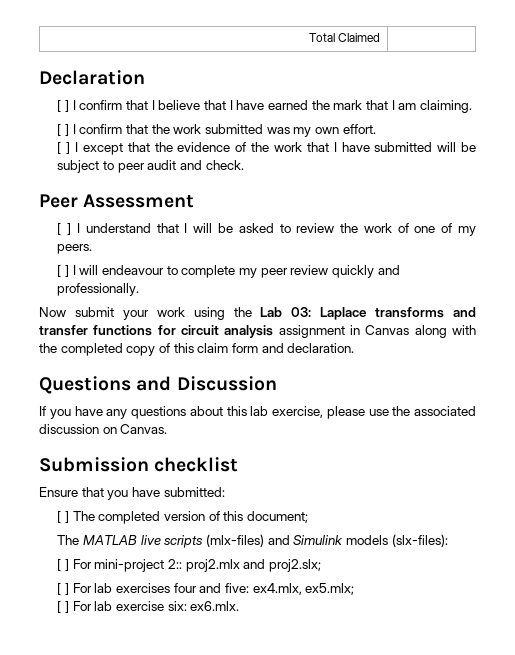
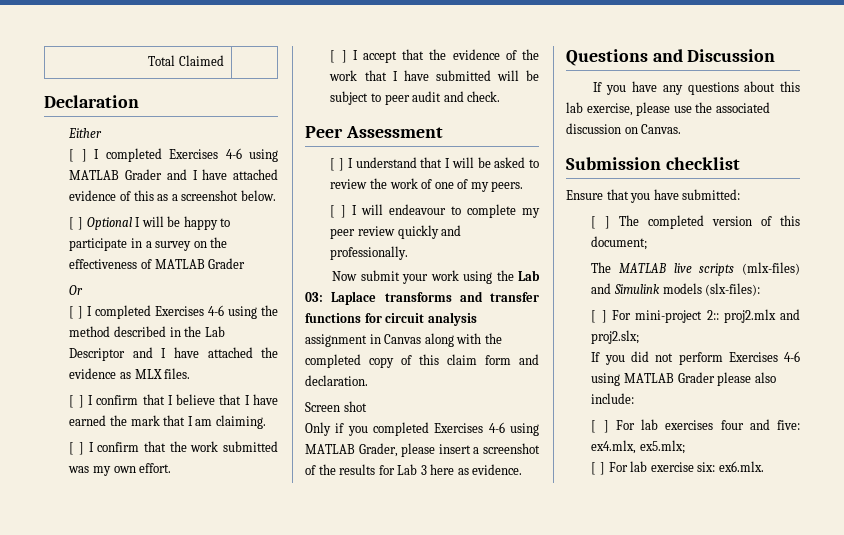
+ Either
+ [ ] I completed Exercises 4-6 using MATLAB Grader and I have attached evidence of this as a screenshot below.
+ [ ] Optional I will be happy to participate in a survey on the effectiveness of MATLAB Grader
+ Or
+ [ ] I completed Exercises 4-6 using the method described in the Lab Descriptor and I have attached the evidence as MLX files.
- [ ] I except that the evidence of the work that I have submitted will be subject to peer audit and check.
+ [ ] I accept that the evidence of the work that I have submitted will be subject to peer audit and check.
+ Screen shot
+ Only if you completed Exercises 4-6 using MATLAB Grader, please insert a screenshot of the results for Lab 3 here as evidence.
+ If you did not perform Exercises 4-6 using MATLAB Grader please also include:

